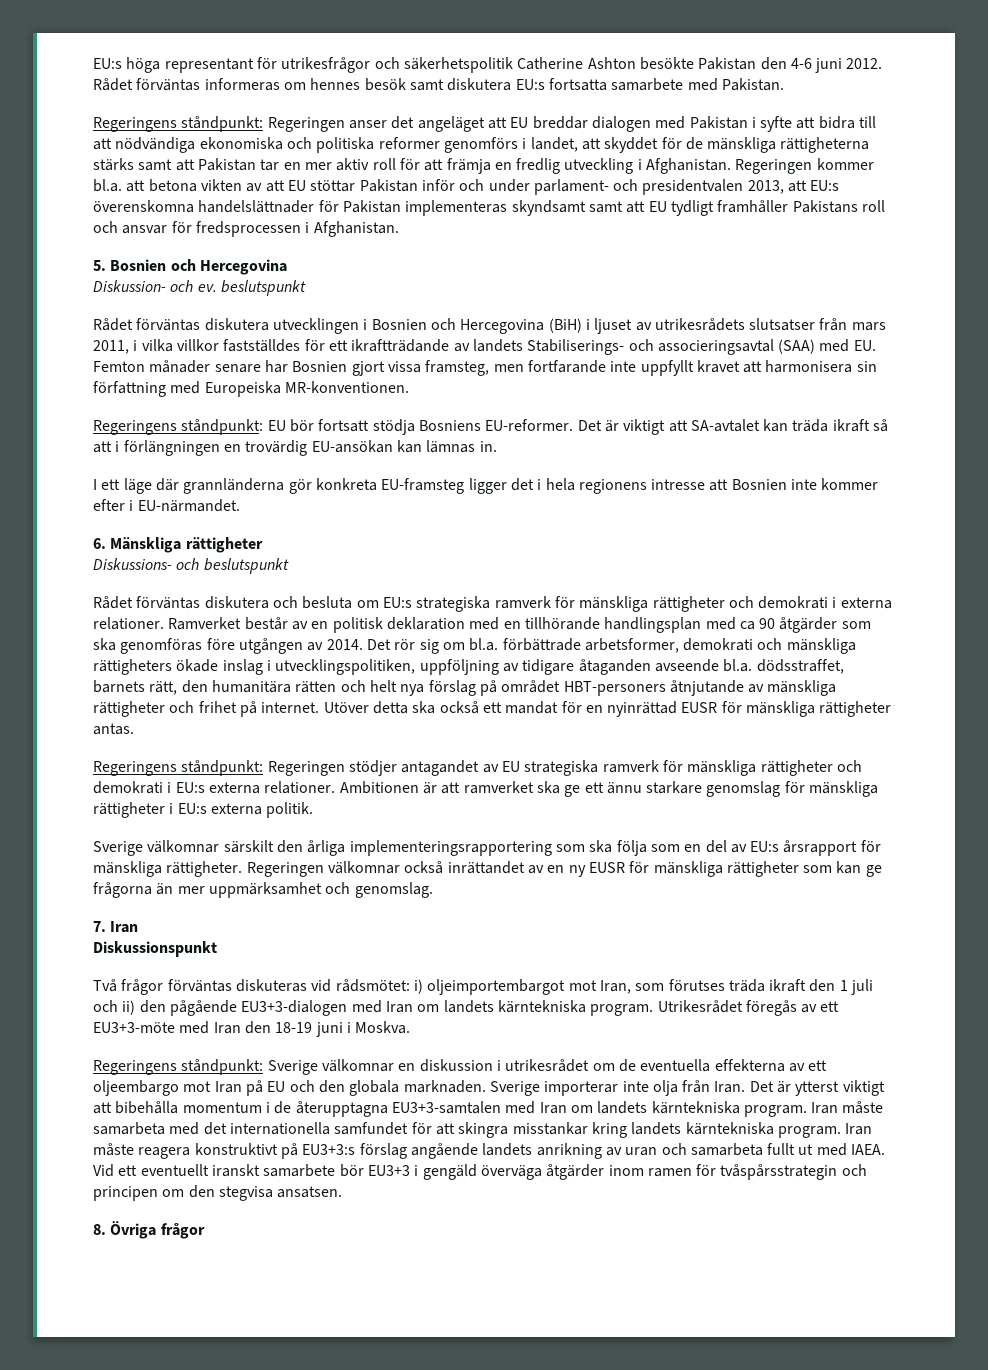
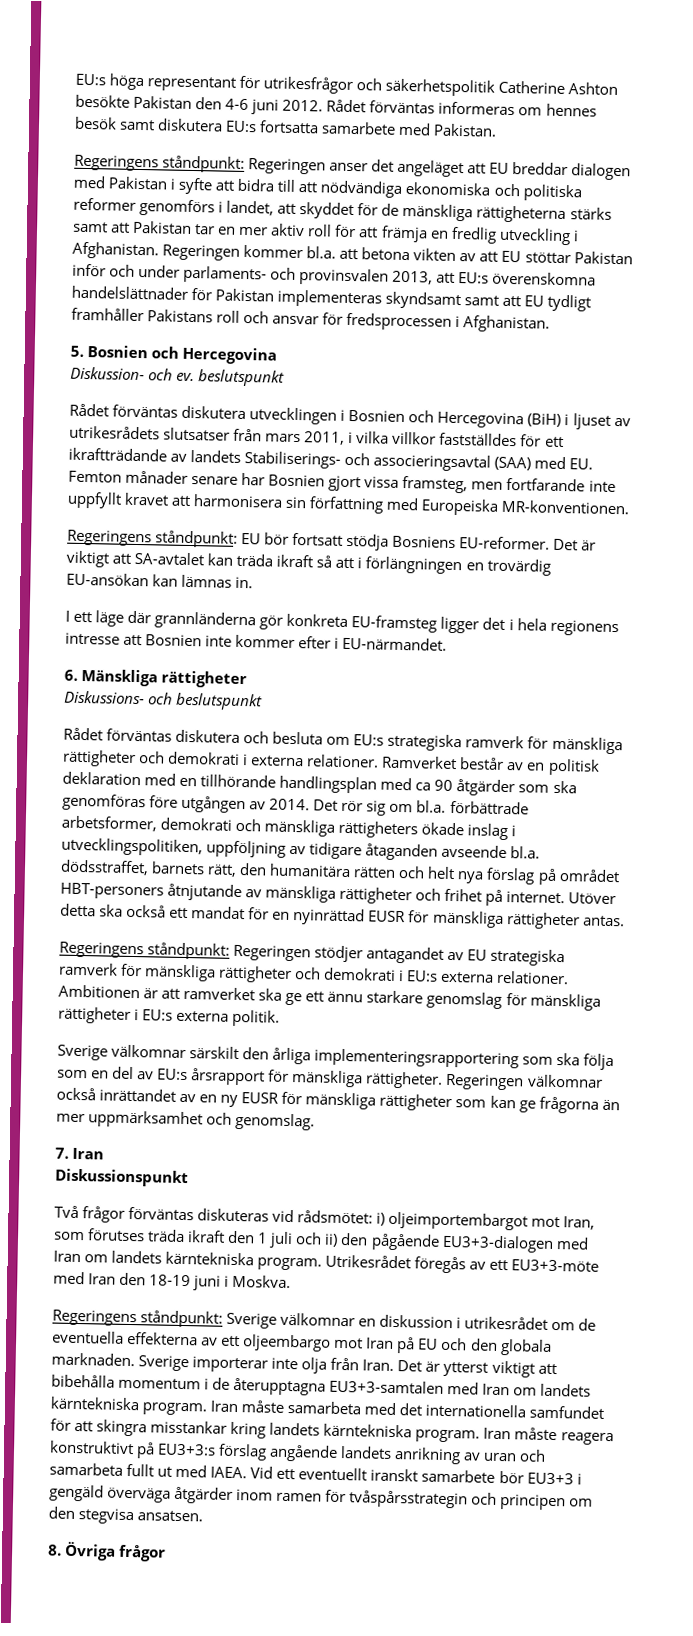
- Regeringen kommer bl.a. att betona vikten av att EU stöttar Pakistan inför och under parlament- och presidentvalen 2013, att EU:s överenskomna handelslättnader för Pakistan implementeras skyndsamt samt att EU tydligt framhåller Pakistans roll och ansvar för fredsprocessen i Afghanistan.
+ Regeringen kommer bl.a. att betona vikten av att EU stöttar Pakistan inför och under parlaments- och provinsvalen 2013, att EU:s överenskomna handelslättnader för Pakistan implementeras skyndsamt samt att EU tydligt framhåller Pakistans roll och ansvar för fredsprocessen i Afghanistan.

